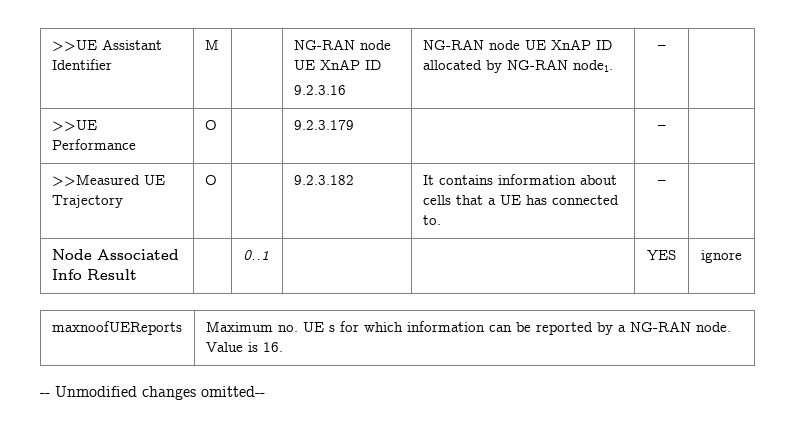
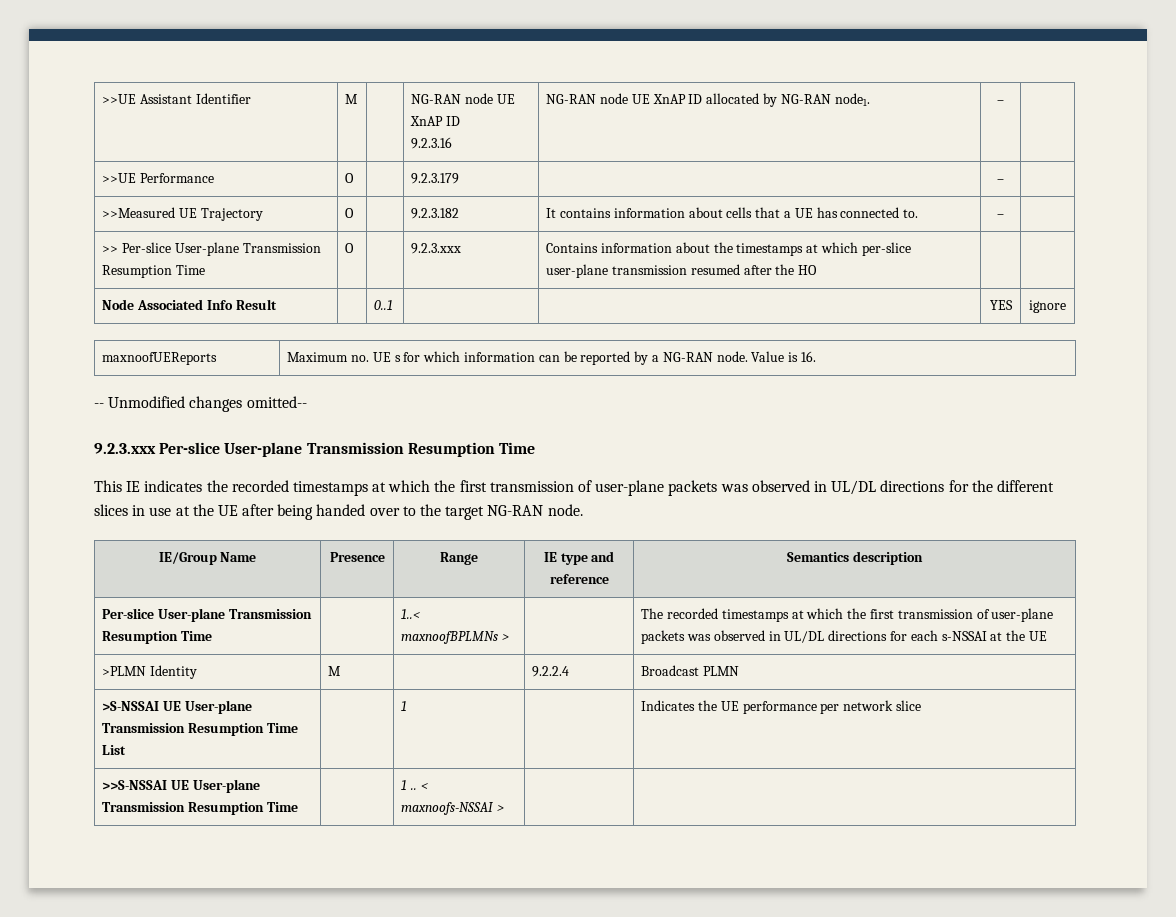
+ >> Per-slice User-plane Transmission Resumption Time | O | | 9.2.3.xxx | Contains information about the timestamps at which per-slice user-plane transmission resumed after the HO | |
+ 9.2.3.xxx Per-slice User-plane Transmission Resumption Time
+ This IE indicates the recorded timestamps at which the first transmission of user-plane packets was observed in UL/DL directions for the different slices in use at the UE after being handed over to the target NG-RAN node.
+ IE/Group Name | Presence | Range | IE type and reference | Semantics description
+ Per-slice User-plane Transmission Resumption Time | | 1..< maxnoofBPLMNs > | | The recorded timestamps at which the first transmission of user-plane packets was observed in UL/DL directions for each s-NSSAI at the UE
+ >PLMN Identity | M | | 9.2.2.4 | Broadcast PLMN
+ >S-NSSAI UE User-plane Transmission Resumption Time List | | 1 | | Indicates the UE performance per network slice
+ >>S-NSSAI UE User-plane Transmission Resumption Time | | 1 .. < maxnoofs-NSSAI > | |

